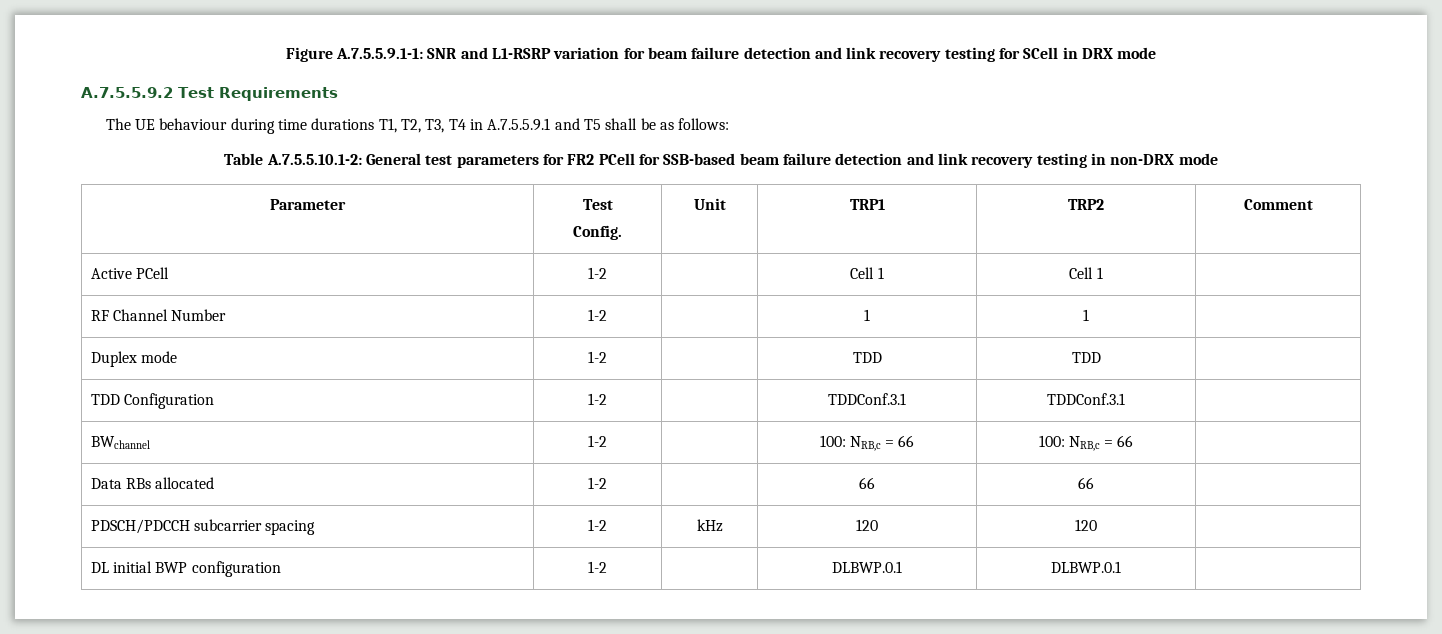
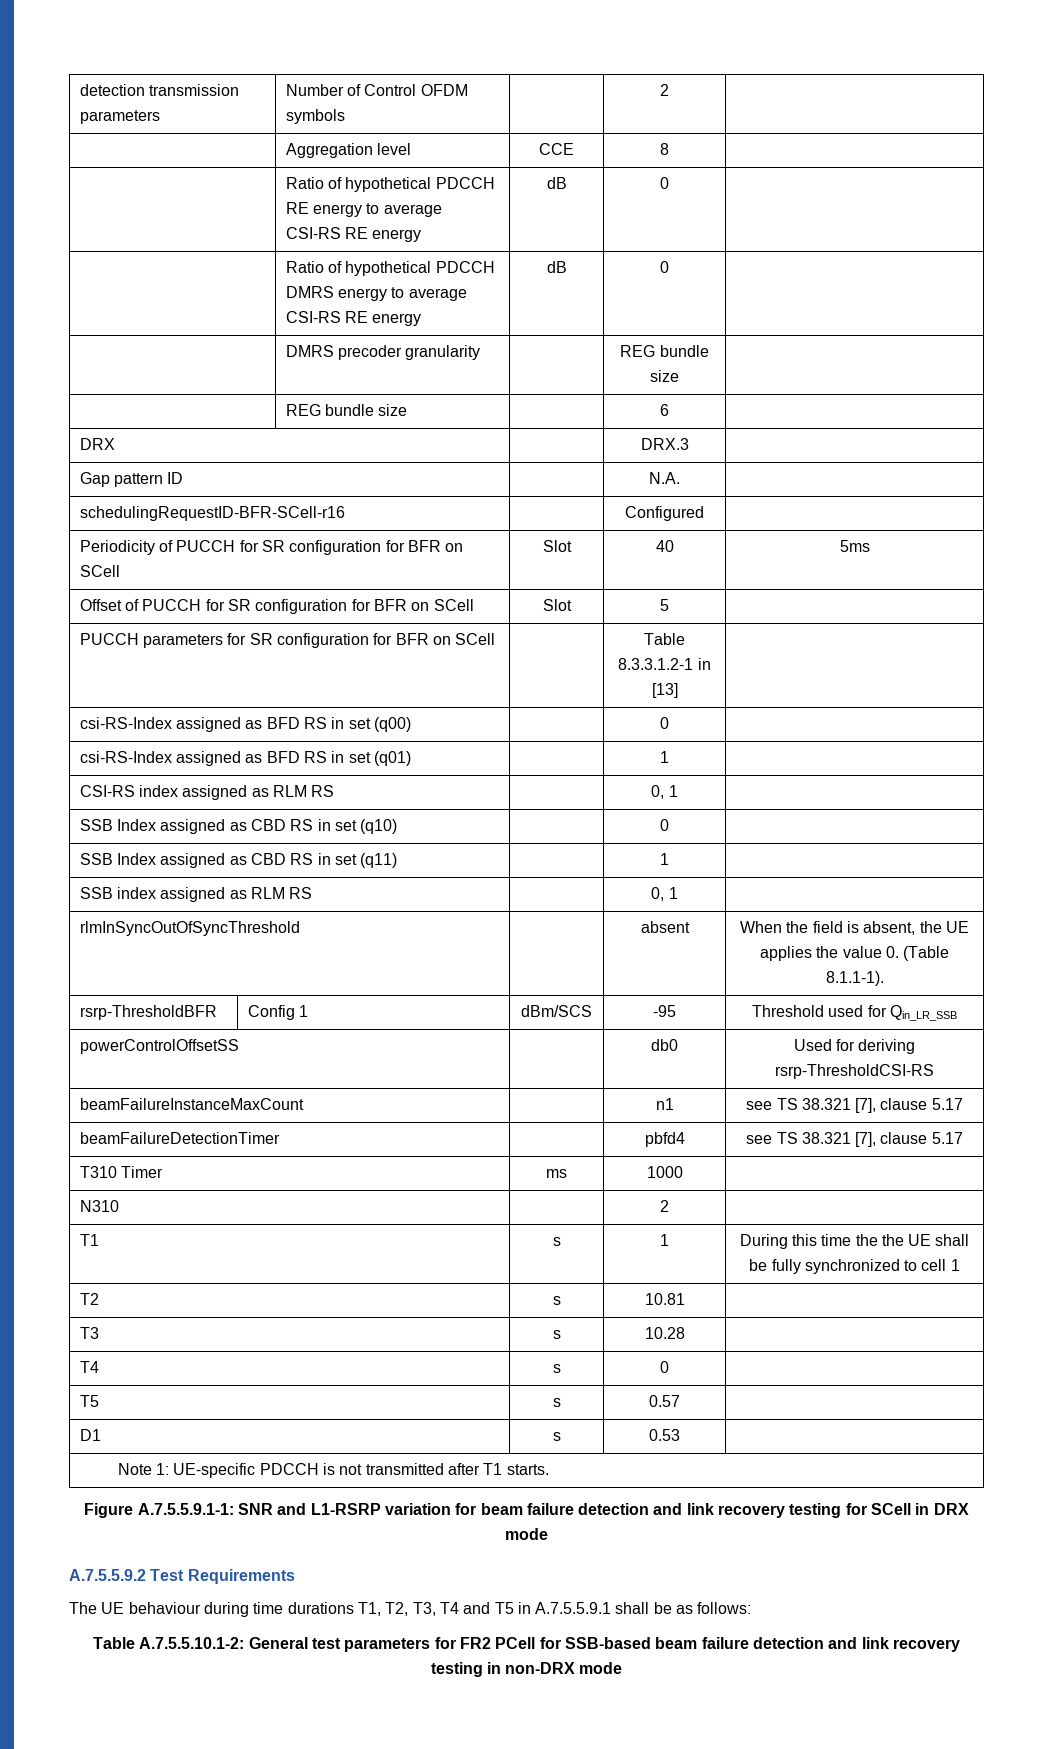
+ detection transmission parameters | Number of Control OFDM symbols | | 2 |
+ | Aggregation level | CCE | 8 |
+ | Ratio of hypothetical PDCCH RE energy to average CSI-RS RE energy | dB | 0 |
+ | Ratio of hypothetical PDCCH DMRS energy to average CSI-RS RE energy | dB | 0 |
+ | DMRS precoder granularity | | REG bundle size |
+ | REG bundle size | | 6 |
+ DRX | | DRX.3 |
+ Gap pattern ID | | N.A. |
+ schedulingRequestID-BFR-SCell-r16 | | Configured |
+ Periodicity of PUCCH for SR configuration for BFR on SCell | Slot | 40 | 5ms
+ Offset of PUCCH for SR configuration for BFR on SCell | Slot | 5 |
+ PUCCH parameters for SR configuration for BFR on SCell | | Table 8.3.3.1.2-1 in [13] |
+ csi-RS-Index assigned as BFD RS in set (q00) | | 0 |
+ csi-RS-Index assigned as BFD RS in set (q01) | | 1 |
+ CSI-RS index assigned as RLM RS | | 0, 1 |
+ SSB Index assigned as CBD RS in set (q10) | | 0 |
+ SSB Index assigned as CBD RS in set (q11) | | 1 |
+ SSB index assigned as RLM RS | | 0, 1 |
+ rlmInSyncOutOfSyncThreshold | | absent | When the field is absent, the UE applies the value 0. (Table 8.1.1-1).
+ rsrp-ThresholdBFR | Config 1 | dBm/SCS | -95 | Threshold used for Qin_LR_SSB
+ powerControlOffsetSS | | db0 | Used for deriving rsrp-ThresholdCSI-RS
+ beamFailureInstanceMaxCount | | n1 | see TS 38.321 [7], clause 5.17
+ beamFailureDetectionTimer | | pbfd4 | see TS 38.321 [7], clause 5.17
+ T310 Timer | ms | 1000 |
+ N310 | | 2 |
+ T1 | s | 1 | During this time the the UE shall be fully synchronized to cell 1
+ T2 | s | 10.81 |
+ T3 | s | 10.28 |
+ T4 | s | 0 |
+ T5 | s | 0.57 |
+ D1 | s | 0.53 |
+ Note 1: UE-specific PDCCH is not transmitted after T1 starts.
- The UE behaviour during time durations T1, T2, T3, T4 in A.7.5.5.9.1 and T5 shall be as follows:
+ The UE behaviour during time durations T1, T2, T3, T4 and T5 in A.7.5.5.9.1 shall be as follows:
- Parameter | Test
- Config. | Unit | TRP1 | TRP2 | Comment
- Active PCell | 1-2 | | Cell 1 | Cell 1 |
- RF Channel Number | 1-2 | | 1 | 1 |
- Duplex mode | 1-2 | | TDD | TDD |
- TDD Configuration | 1-2 | | TDDConf.3.1 | TDDConf.3.1 |
- BWchannel | 1-2 | | 100: NRB,c = 66 | 100: NRB,c = 66 |
- Data RBs allocated | 1-2 | | 66 | 66 |
- PDSCH/PDCCH subcarrier spacing | 1-2 | kHz | 120 | 120 |
- DL initial BWP configuration | 1-2 | | DLBWP.0.1 | DLBWP.0.1 |

